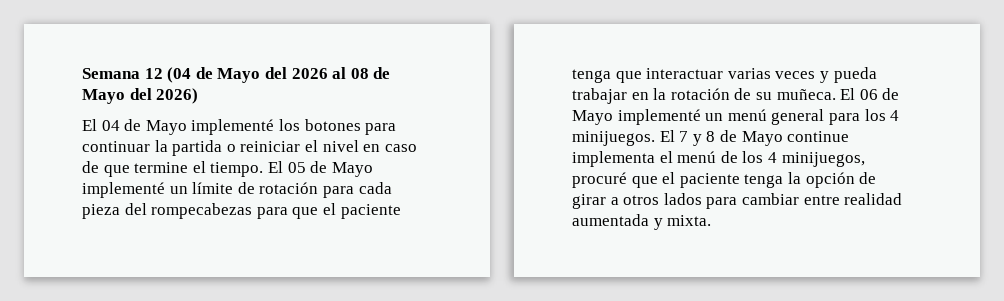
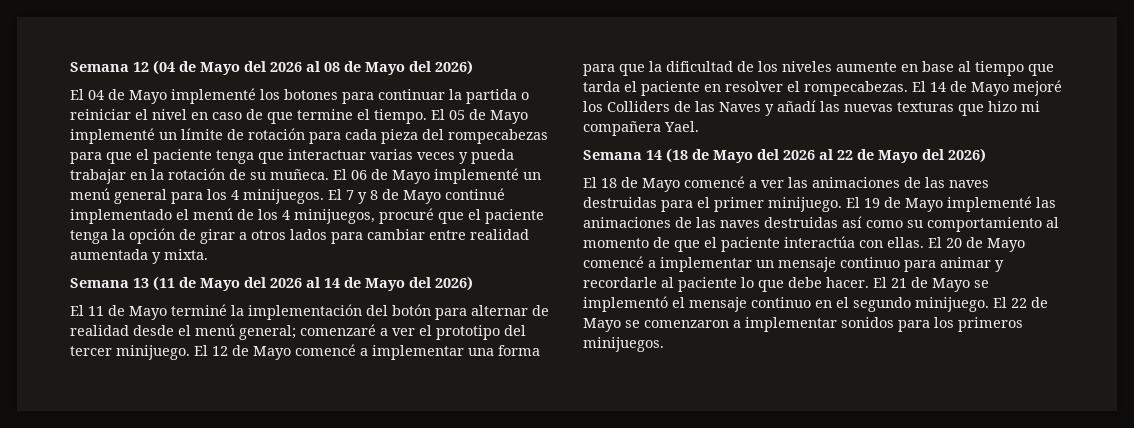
- El 7 y 8 de Mayo continue implementa el menú de los 4 minijuegos, procuré que el paciente tenga la opción de girar a otros lados para cambiar entre realidad aumentada y mixta.
+ El 7 y 8 de Mayo continué implementado el menú de los 4 minijuegos, procuré que el paciente tenga la opción de girar a otros lados para cambiar entre realidad aumentada y mixta.
+ Semana 13 (11 de Mayo del 2026 al 14 de Mayo del 2026)
+ El 11 de Mayo terminé la implementación del botón para alternar de realidad desde el menú general; comenzaré a ver el prototipo del tercer minijuego. El 12 de Mayo comencé a implementar una forma para que la dificultad de los niveles aumente en base al tiempo que tarda el paciente en resolver el rompecabezas. El 14 de Mayo mejoré los Colliders de las Naves y añadí las nuevas texturas que hizo mi compañera Yael.
+ Semana 14 (18 de Mayo del 2026 al 22 de Mayo del 2026)
+ El 18 de Mayo comencé a ver las animaciones de las naves destruidas para el primer minijuego. El 19 de Mayo implementé las animaciones de las naves destruidas así como su comportamiento al momento de que el paciente interactúa con ellas. El 20 de Mayo comencé a implementar un mensaje continuo para animar y recordarle al paciente lo que debe hacer. El 21 de Mayo se implementó el mensaje continuo en el segundo minijuego. El 22 de Mayo se comenzaron a implementar sonidos para los primeros minijuegos.

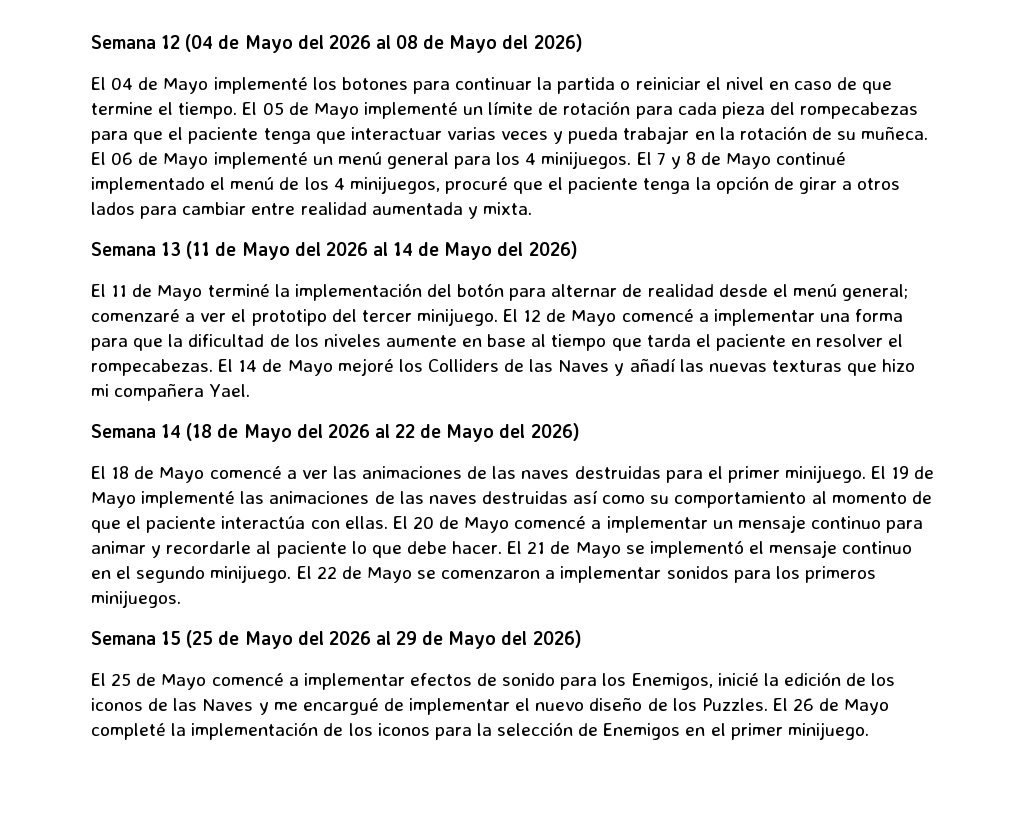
+ Semana 15 (25 de Mayo del 2026 al 29 de Mayo del 2026)
+ El 25 de Mayo comencé a implementar efectos de sonido para los Enemigos, inicié la edición de los iconos de las Naves y me encargué de implementar el nuevo diseño de los Puzzles. El 26 de Mayo completé la implementación de los iconos para la selección de Enemigos en el primer minijuego.

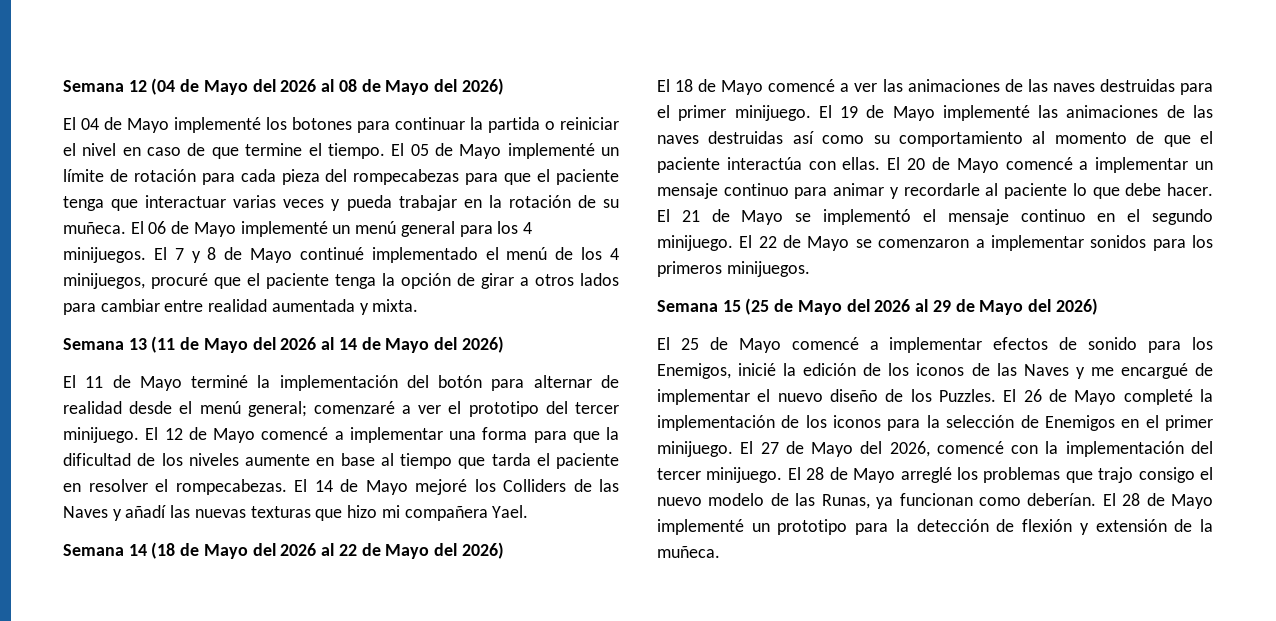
+ El 27 de Mayo del 2026, comencé con la implementación del tercer minijuego. El 28 de Mayo arreglé los problemas que trajo consigo el nuevo modelo de las Runas, ya funcionan como deberían. El 28 de Mayo implementé un prototipo para la detección de flexión y extensión de la muñeca.

